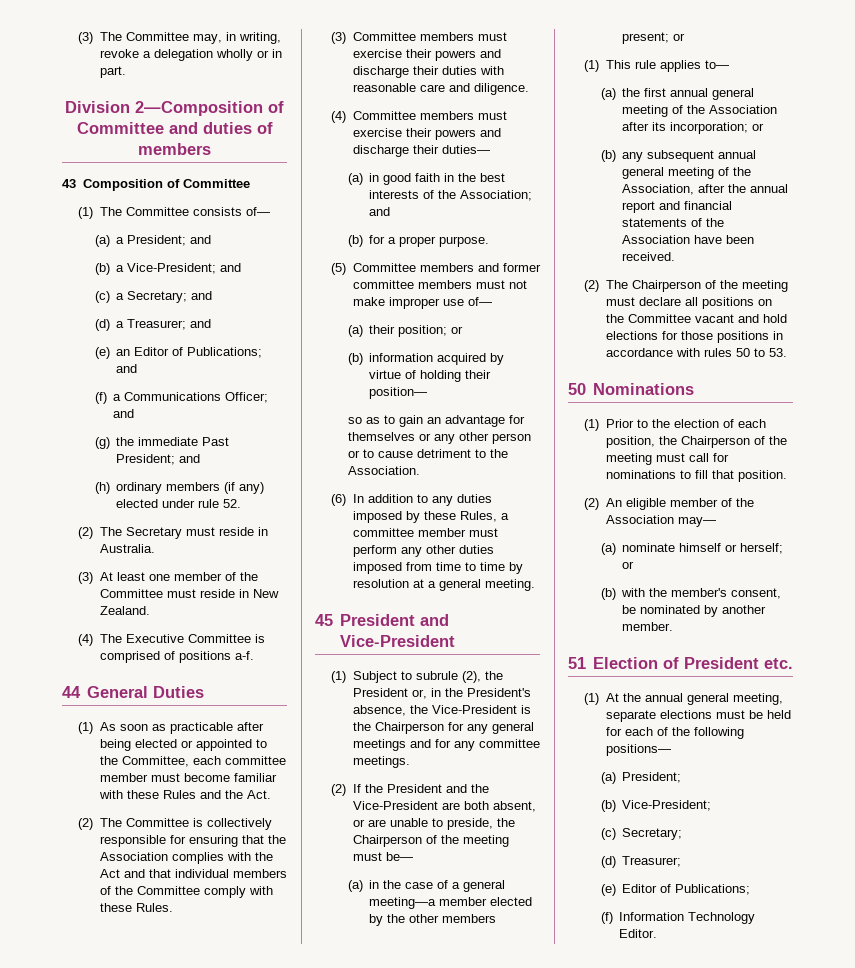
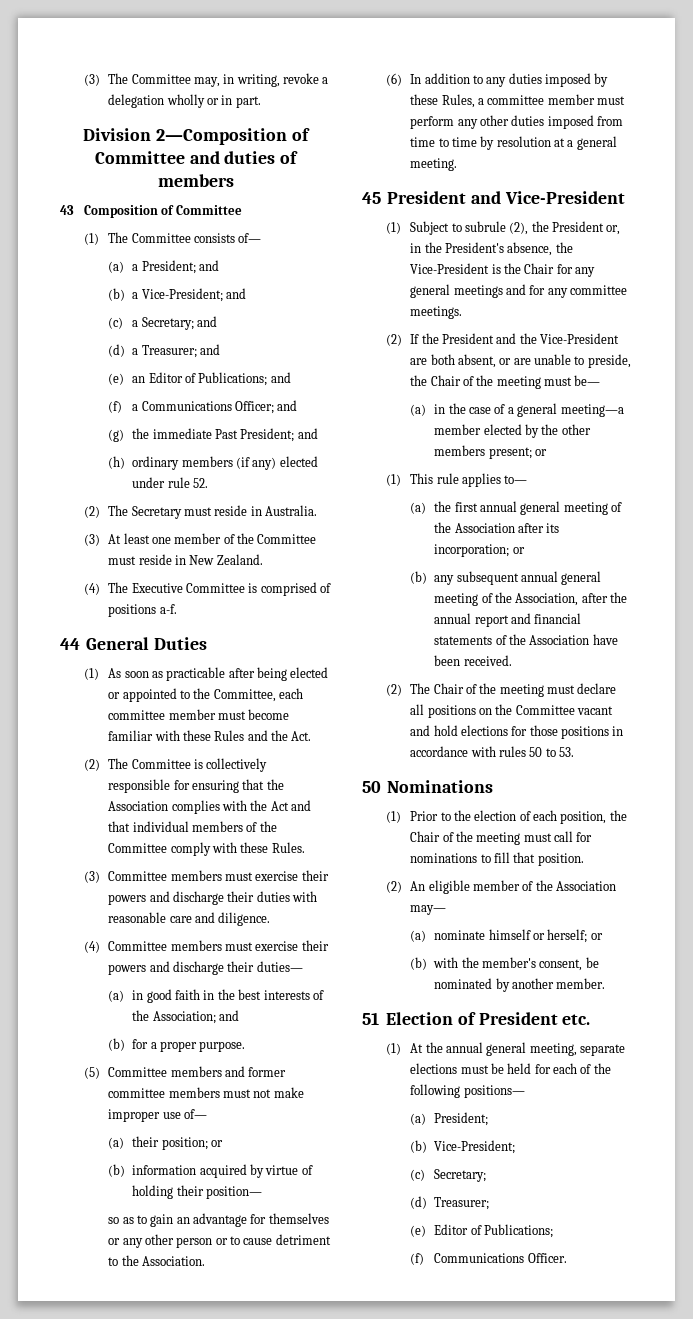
- (1) Subject to subrule (2), the President or, in the President's absence, the Vice-President is the Chairperson for any general meetings and for any committee meetings.
+ (1) Subject to subrule (2), the President or, in the President's absence, the Vice-President is the Chair for any general meetings and for any committee meetings.
- (2) If the President and the Vice-President are both absent, or are unable to preside, the Chairperson of the meeting must be—
+ (2) If the President and the Vice-President are both absent, or are unable to preside, the Chair of the meeting must be—
- (2) The Chairperson of the meeting must declare all positions on the Committee vacant and hold elections for those positions in accordance with rules 50 to 53.
+ (2) The Chair of the meeting must declare all positions on the Committee vacant and hold elections for those positions in accordance with rules 50 to 53.
- (1) Prior to the election of each position, the Chairperson of the meeting must call for nominations to fill that position.
+ (1) Prior to the election of each position, the Chair of the meeting must call for nominations to fill that position.
- (f) Information Technology Editor.
+ (f) Communications Officer.

